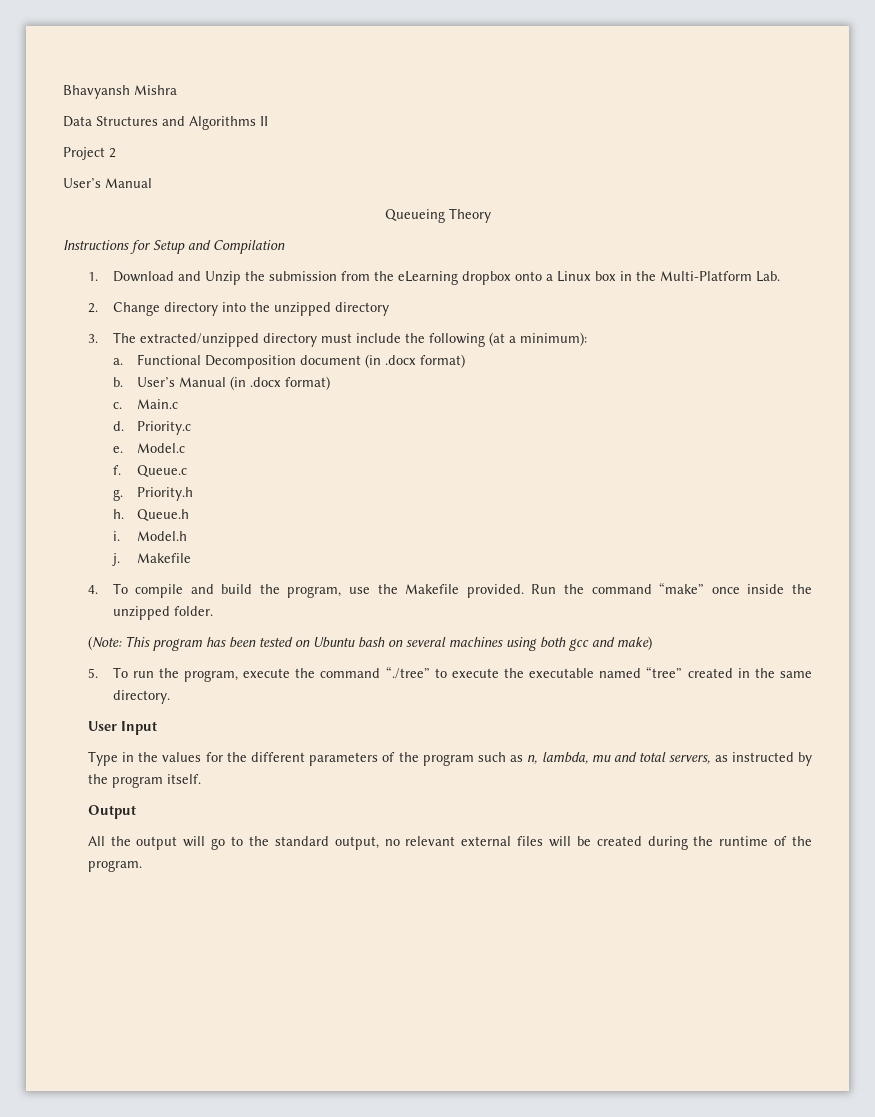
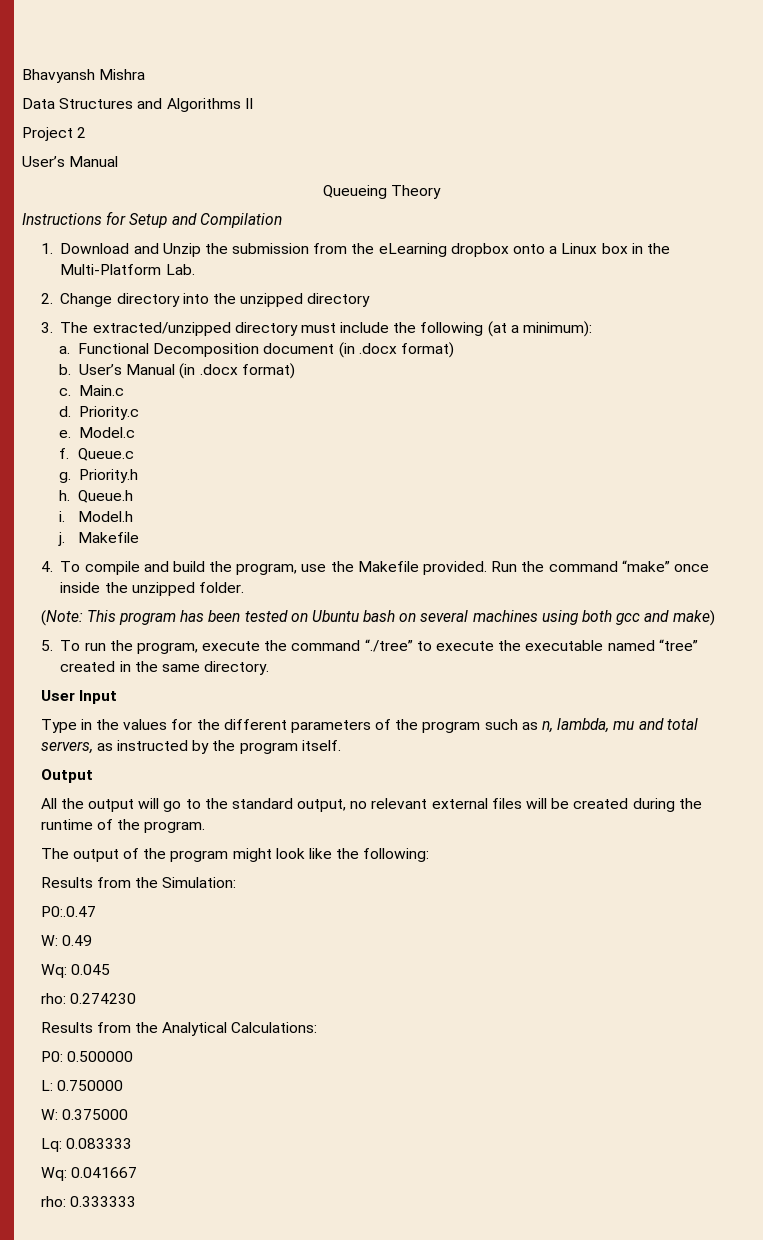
+ The output of the program might look like the following:
+ Results from the Simulation:
+ P0:.0.47
+ W: 0.49
+ Wq: 0.045
+ rho: 0.274230
+ Results from the Analytical Calculations:
+ P0: 0.500000
+ L: 0.750000
+ W: 0.375000
+ Lq: 0.083333
+ Wq: 0.041667
+ rho: 0.333333

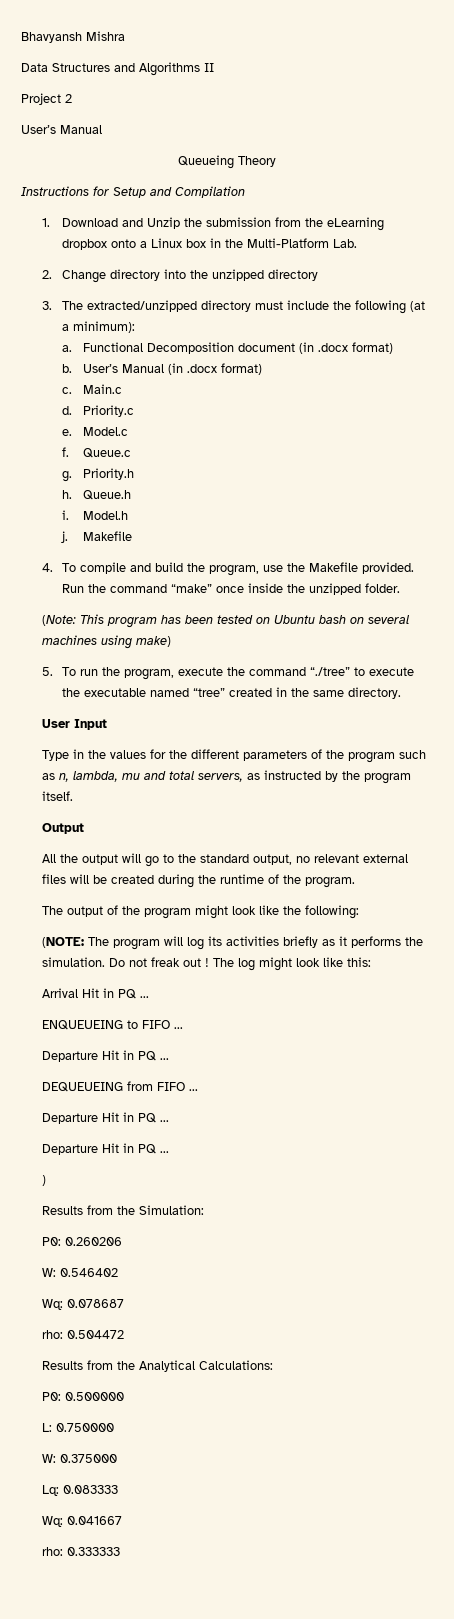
- (Note: This program has been tested on Ubuntu bash on several machines using both gcc and make)
+ (Note: This program has been tested on Ubuntu bash on several machines using make)
+ (NOTE: The program will log its activities briefly as it performs the simulation. Do not freak out ! The log might look like this:
+ Arrival Hit in PQ ...
+ ENQUEUEING to FIFO ...
+ Departure Hit in PQ ...
+ DEQUEUEING from FIFO ...
+ Departure Hit in PQ ...
+ Departure Hit in PQ ...
+ )
- P0:.0.47
- W: 0.49
- Wq: 0.045
- rho: 0.274230
+ P0: 0.260206
+ W: 0.546402
+ Wq: 0.078687
+ rho: 0.504472

